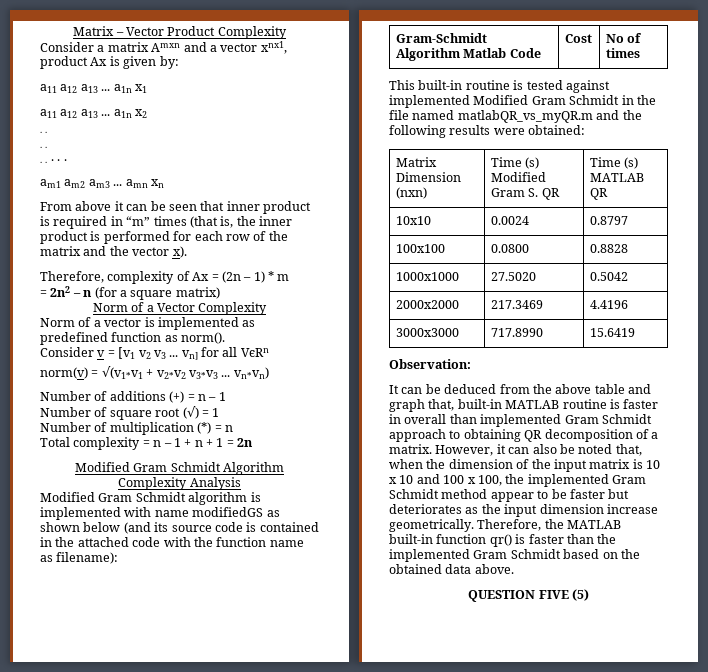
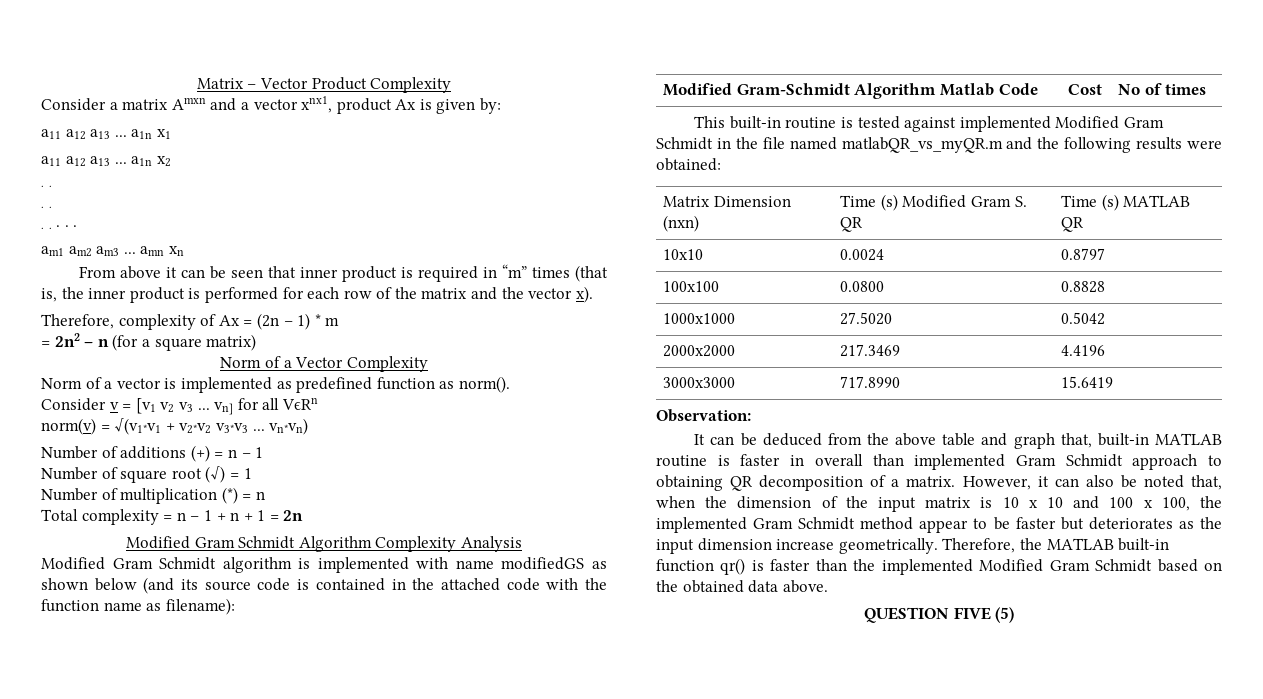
- Gram-Schmidt Algorithm Matlab Code | Cost | No of times
+ Modified Gram-Schmidt Algorithm Matlab Code | Cost | No of times
- Therefore, the MATLAB built-in function qr() is faster than the implemented Gram Schmidt based on the obtained data above.
+ Therefore, the MATLAB built-in function qr() is faster than the implemented Modified Gram Schmidt based on the obtained data above.

